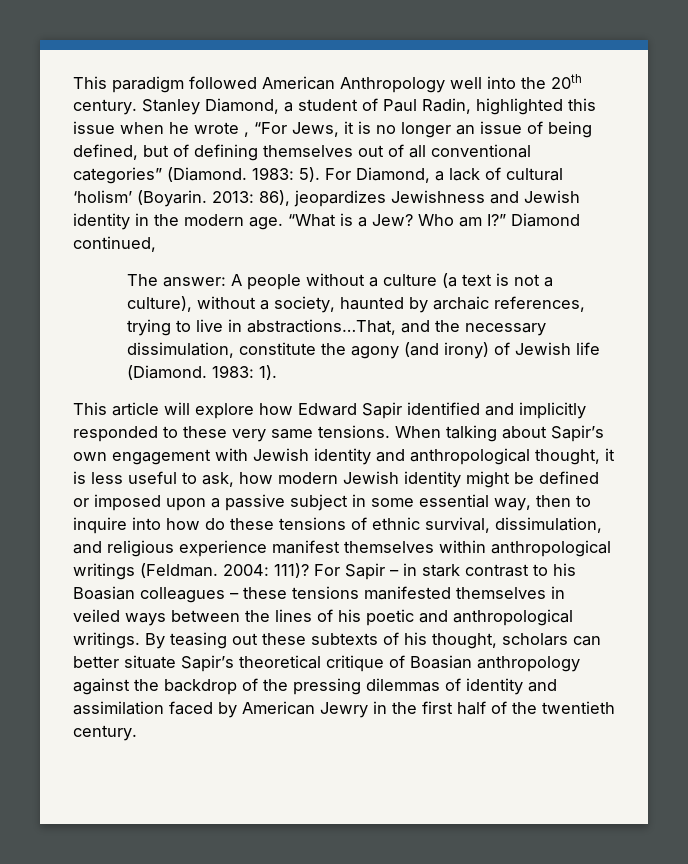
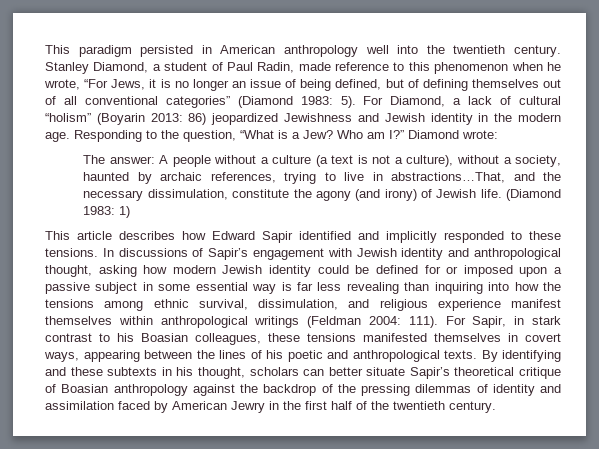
- This paradigm followed American Anthropology well into the 20th century.
+ This paradigm persisted in American anthropology well into the twentieth century.
- Stanley Diamond, a student of Paul Radin, highlighted this issue when he wrote , “For Jews, it is no longer an issue of being defined, but of defining themselves out of all conventional categories” (Diamond. 1983: 5).
+ Stanley Diamond, a student of Paul Radin, made reference to this phenomenon when he wrote, “For Jews, it is no longer an issue of being defined, but of defining themselves out of all conventional categories” (Diamond 1983: 5).
- For Diamond, a lack of cultural ‘holism’ (Boyarin. 2013: 86), jeopardizes Jewishness and Jewish identity in the modern age.
+ For Diamond, a lack of cultural “holism” (Boyarin 2013: 86) jeopardized Jewishness and Jewish identity in the modern age.
- “What is a Jew?
+ Responding to the question, “What is a Jew?
- Diamond continued,
+ Diamond wrote:
- The answer: A people without a culture (a text is not a culture), without a society, haunted by archaic references, trying to live in abstractions…That, and the necessary dissimulation, constitute the agony (and irony) of Jewish life (Diamond. 1983: 1).
+ The answer: A people without a culture (a text is not a culture), without a society, haunted by archaic references, trying to live in abstractions…That, and the necessary dissimulation, constitute the agony (and irony) of Jewish life. (Diamond 1983: 1)
- This article will explore how Edward Sapir identified and implicitly responded to these very same tensions. When talking about Sapir’s own engagement with Jewish identity and anthropological thought, it is less useful to ask, how modern Jewish identity might be defined or imposed upon a passive subject in some essential way, then to inquire into how do these tensions of ethnic survival, dissimulation, and religious experience manifest themselves within anthropological writings (Feldman. 2004: 111)? For Sapir – in stark contrast to his Boasian colleagues – these tensions manifested themselves in veiled ways between the lines of his poetic and anthropological writings. By teasing out these subtexts of his thought, scholars can better situate Sapir’s theoretical critique of Boasian anthropology against the backdrop of the pressing dilemmas of identity and assimilation faced by American Jewry in the first half of the twentieth century.
+ This article describes how Edward Sapir identified and implicitly responded to these tensions. In discussions of Sapir’s engagement with Jewish identity and anthropological thought, asking how modern Jewish identity could be defined for or imposed upon a passive subject in some essential way is far less revealing than inquiring into how the tensions among ethnic survival, dissimulation, and religious experience manifest themselves within anthropological writings (Feldman 2004: 111). For Sapir, in stark contrast to his Boasian colleagues, these tensions manifested themselves in covert ways, appearing between the lines of his poetic and anthropological texts. By identifying and these subtexts in his thought, scholars can better situate Sapir’s theoretical critique of Boasian anthropology against the backdrop of the pressing dilemmas of identity and assimilation faced by American Jewry in the first half of the twentieth century.

